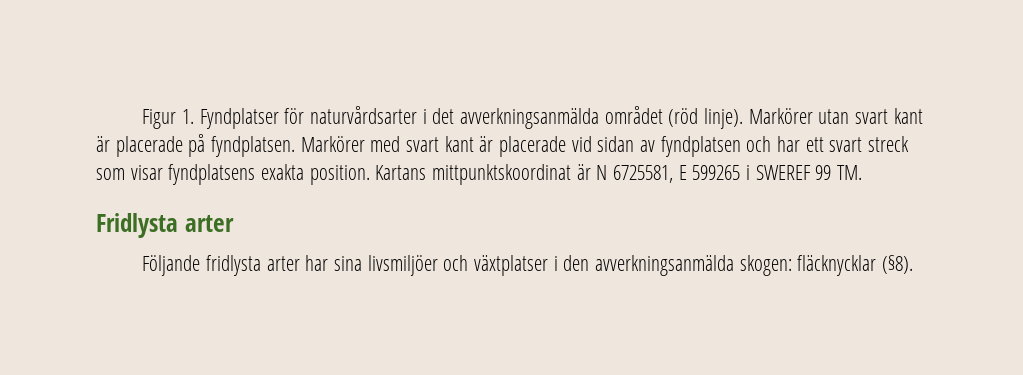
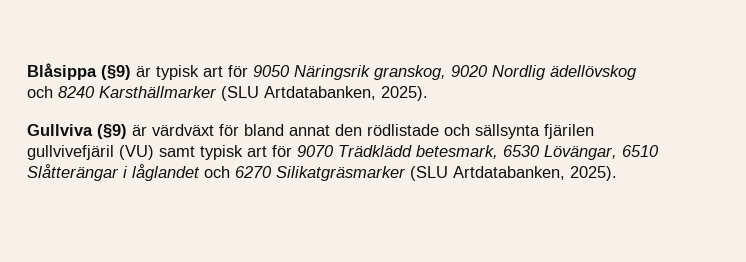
- Figur 1. Fyndplatser för naturvårdsarter i det avverkningsanmälda området (röd linje). Markörer utan svart kant är placerade på fyndplatsen. Markörer med svart kant är placerade vid sidan av fyndplatsen och har ett svart streck som visar fyndplatsens exakta position. Kartans mittpunktskoordinat är N 6725581, E 599265 i SWEREF 99 TM.
- Fridlysta arter
- Följande fridlysta arter har sina livsmiljöer och växtplatser i den avverkningsanmälda skogen: fläcknycklar (§8).
+ Blåsippa (§9) är typisk art för 9050 Näringsrik granskog, 9020 Nordlig ädellövskog och 8240 Karsthällmarker (SLU Artdatabanken, 2025).
+ Gullviva (§9) är värdväxt för bland annat den rödlistade och sällsynta fjärilen gullvivefjäril (VU) samt typisk art för 9070 Trädklädd betesmark, 6530 Lövängar, 6510 Slåtterängar i låglandet och 6270 Silikatgräsmarker (SLU Artdatabanken, 2025).

